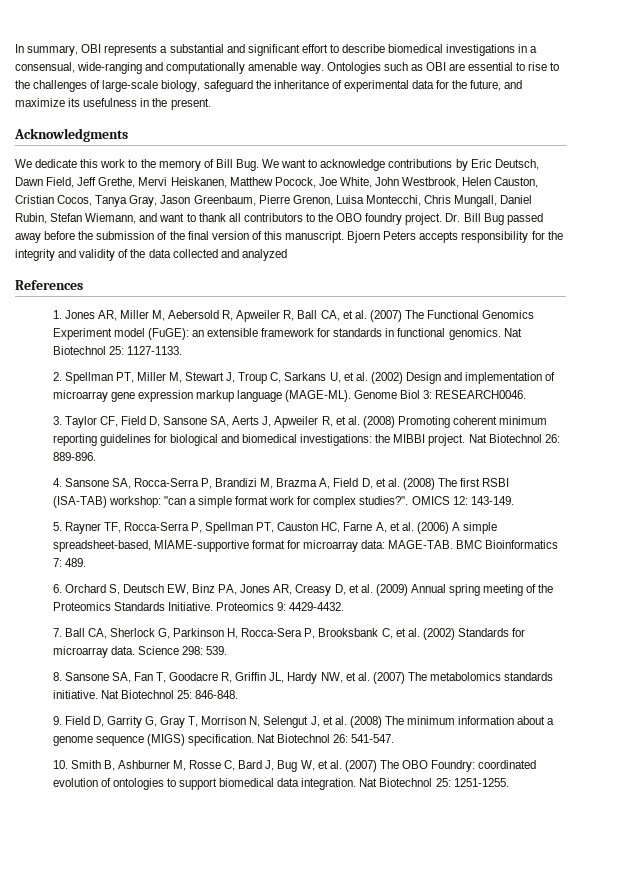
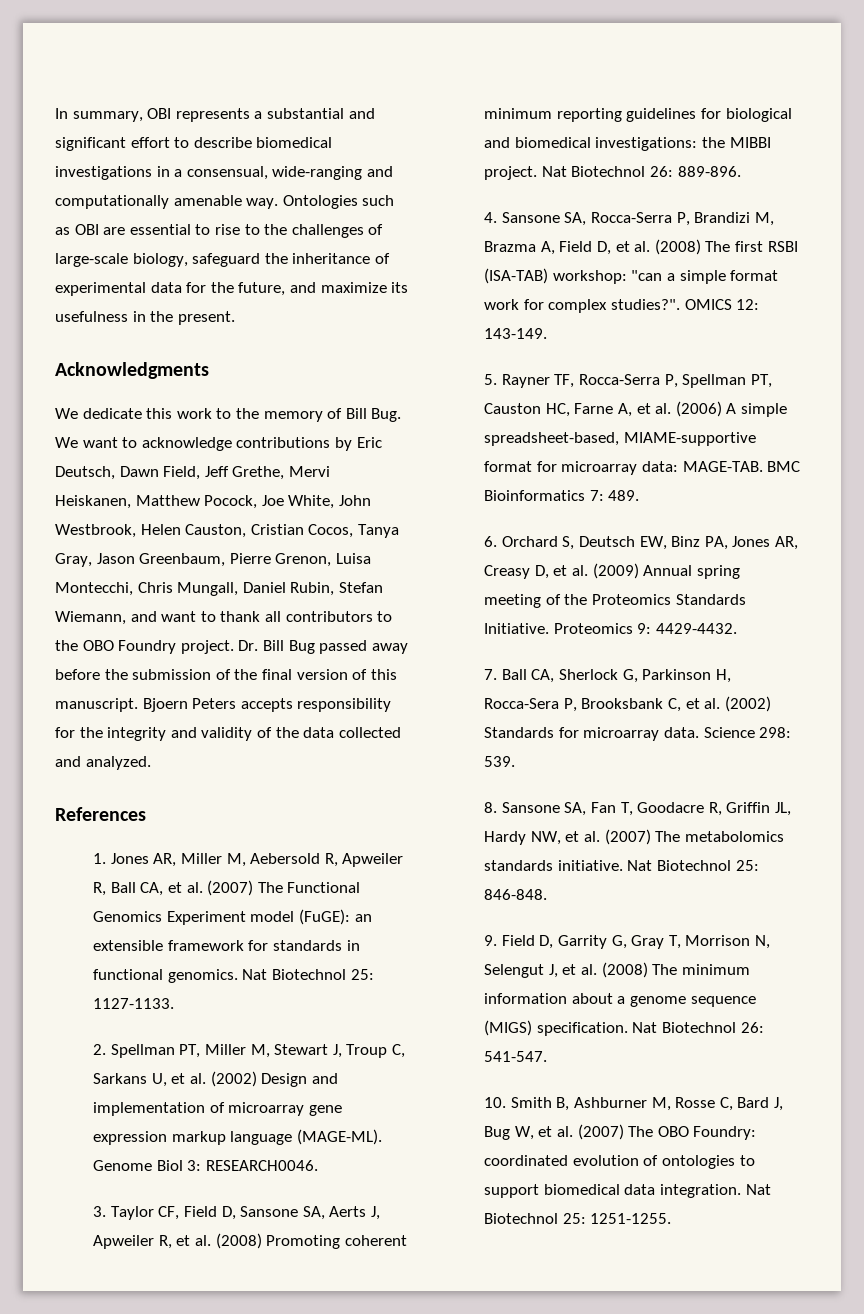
- We dedicate this work to the memory of Bill Bug. We want to acknowledge contributions by Eric Deutsch, Dawn Field, Jeff Grethe, Mervi Heiskanen, Matthew Pocock, Joe White, John Westbrook, Helen Causton, Cristian Cocos, Tanya Gray, Jason Greenbaum, Pierre Grenon, Luisa Montecchi, Chris Mungall, Daniel Rubin, Stefan Wiemann, and want to thank all contributors to the OBO foundry project.
+ We dedicate this work to the memory of Bill Bug. We want to acknowledge contributions by Eric Deutsch, Dawn Field, Jeff Grethe, Mervi Heiskanen, Matthew Pocock, Joe White, John Westbrook, Helen Causton, Cristian Cocos, Tanya Gray, Jason Greenbaum, Pierre Grenon, Luisa Montecchi, Chris Mungall, Daniel Rubin, Stefan Wiemann, and want to thank all contributors to the OBO Foundry project.
- Bjoern Peters accepts responsibility for the integrity and validity of the data collected and analyzed
+ Bjoern Peters accepts responsibility for the integrity and validity of the data collected and analyzed.

